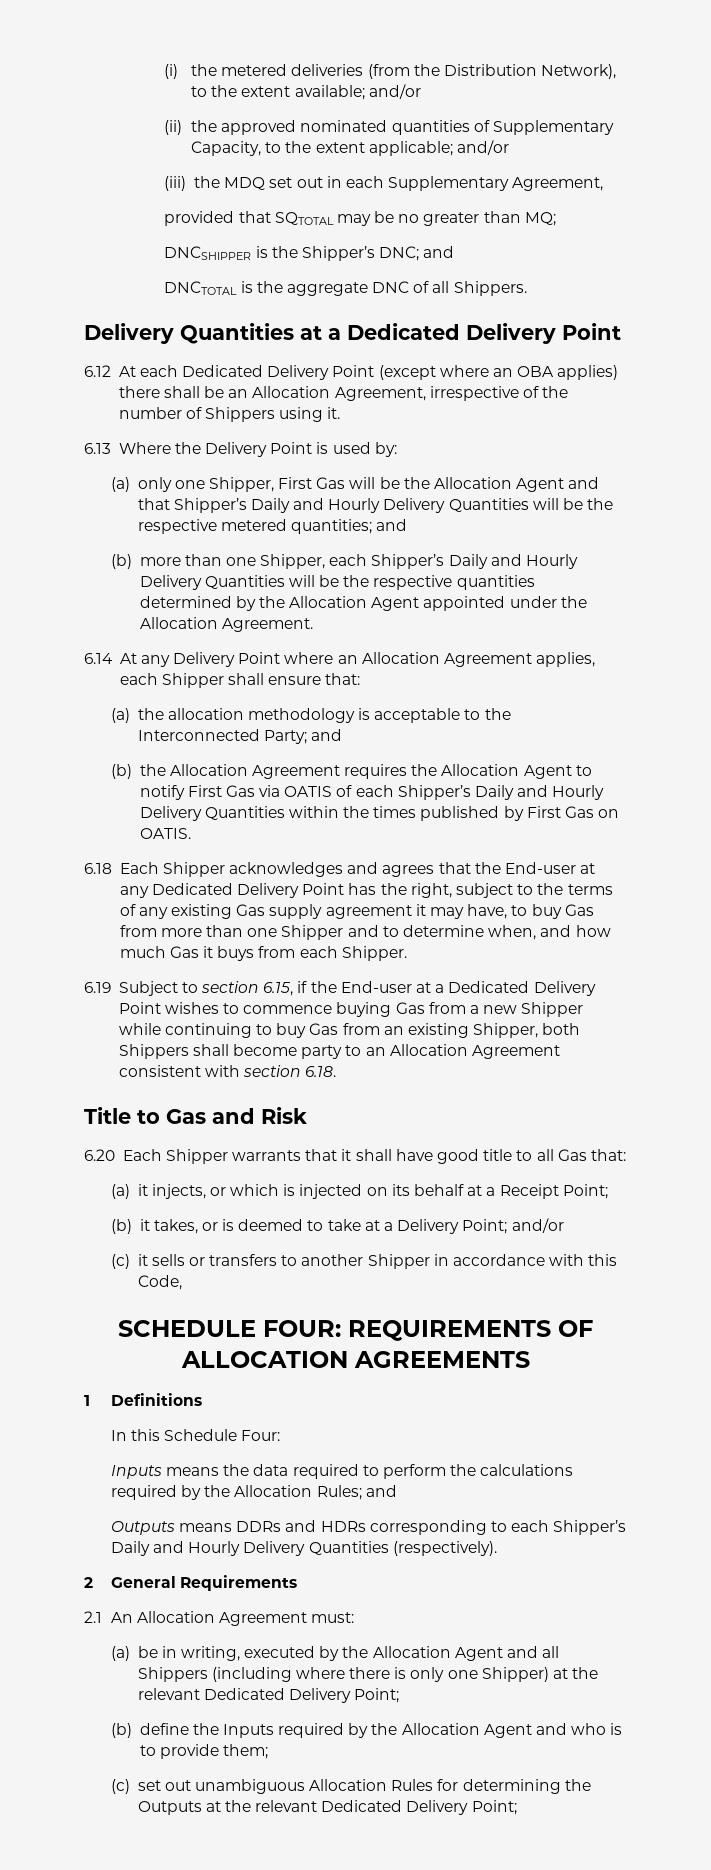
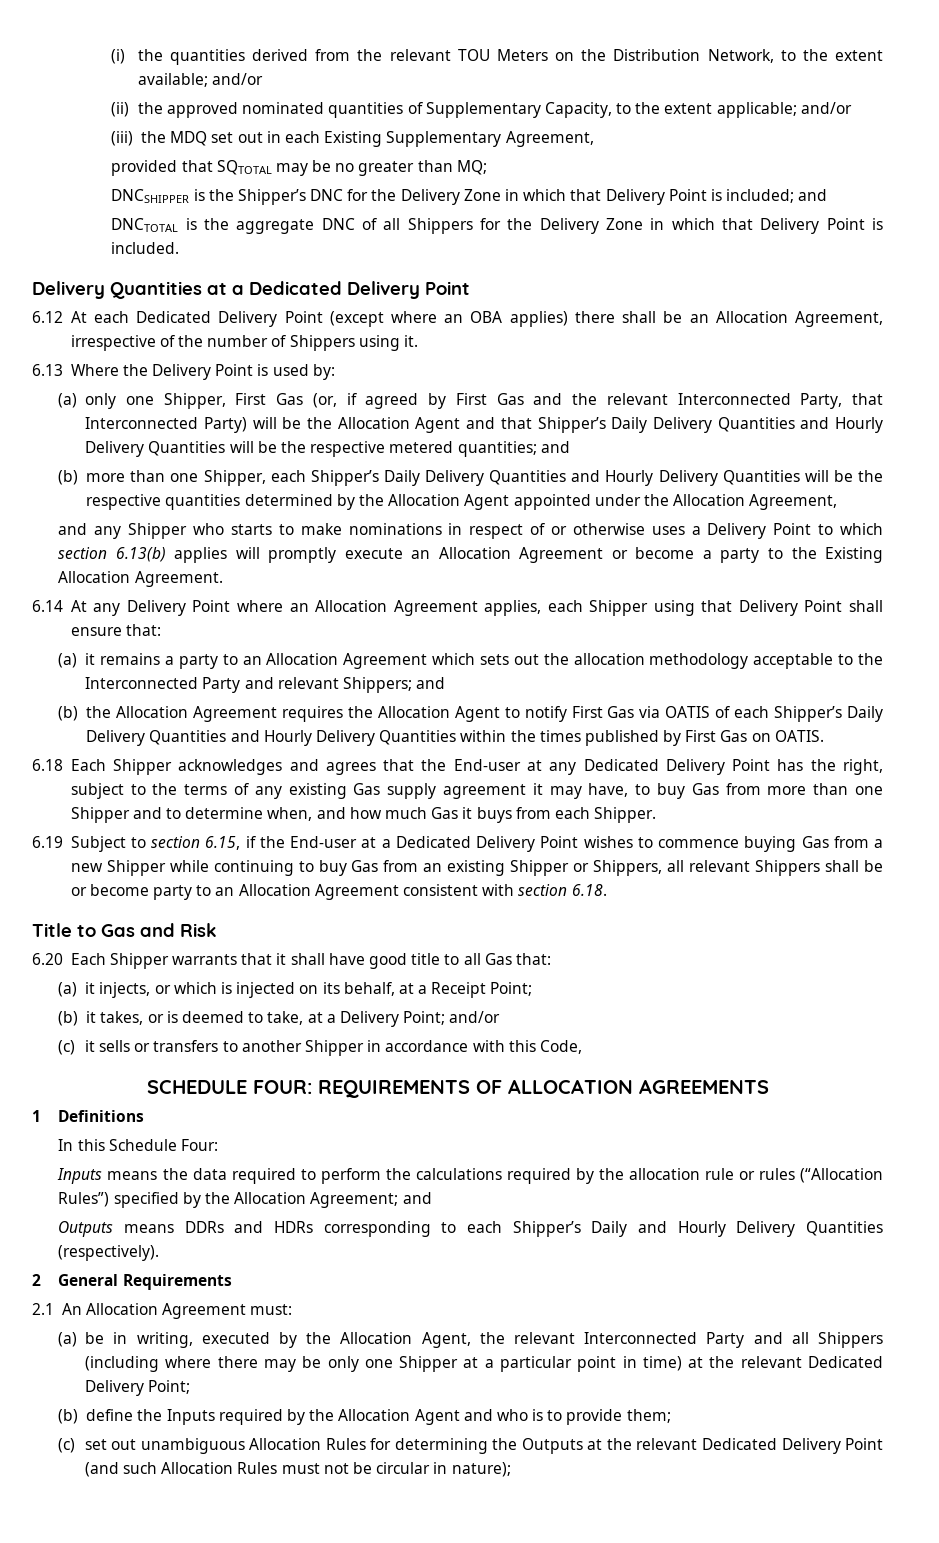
- (i) the metered deliveries (from the Distribution Network), to the extent available; and/or
+ (i) the quantities derived from the relevant TOU Meters on the Distribution Network, to the extent available; and/or
- (iii) the MDQ set out in each Supplementary Agreement,
+ (iii) the MDQ set out in each Existing Supplementary Agreement,
- DNCSHIPPER is the Shipper’s DNC; and
+ DNCSHIPPER is the Shipper’s DNC for the Delivery Zone in which that Delivery Point is included; and
- DNCTOTAL is the aggregate DNC of all Shippers.
+ DNCTOTAL is the aggregate DNC of all Shippers for the Delivery Zone in which that Delivery Point is included.
- (a) only one Shipper, First Gas will be the Allocation Agent and that Shipper’s Daily and Hourly Delivery Quantities will be the respective metered quantities; and
+ (a) only one Shipper, First Gas (or, if agreed by First Gas and the relevant Interconnected Party, that Interconnected Party) will be the Allocation Agent and that Shipper’s Daily Delivery Quantities and Hourly Delivery Quantities will be the respective metered quantities; and
- (b) more than one Shipper, each Shipper’s Daily and Hourly Delivery Quantities will be the respective quantities determined by the Allocation Agent appointed under the Allocation Agreement.
+ (b) more than one Shipper, each Shipper’s Daily Delivery Quantities and Hourly Delivery Quantities will be the respective quantities determined by the Allocation Agent appointed under the Allocation Agreement,
+ and any Shipper who starts to make nominations in respect of or otherwise uses a Delivery Point to which section 6.13(b) applies will promptly execute an Allocation Agreement or become a party to the Existing Allocation Agreement.
- 6.14 At any Delivery Point where an Allocation Agreement applies, each Shipper shall ensure that:
+ 6.14 At any Delivery Point where an Allocation Agreement applies, each Shipper using that Delivery Point shall ensure that:
- (a) the allocation methodology is acceptable to the Interconnected Party; and
+ (a) it remains a party to an Allocation Agreement which sets out the allocation methodology acceptable to the Interconnected Party and relevant Shippers; and
- (b) the Allocation Agreement requires the Allocation Agent to notify First Gas via OATIS of each Shipper’s Daily and Hourly Delivery Quantities within the times published by First Gas on OATIS.
+ (b) the Allocation Agreement requires the Allocation Agent to notify First Gas via OATIS of each Shipper’s Daily Delivery Quantities and Hourly Delivery Quantities within the times published by First Gas on OATIS.
- 6.19 Subject to section 6.15, if the End-user at a Dedicated Delivery Point wishes to commence buying Gas from a new Shipper while continuing to buy Gas from an existing Shipper, both Shippers shall become party to an Allocation Agreement consistent with section 6.18.
+ 6.19 Subject to section 6.15, if the End-user at a Dedicated Delivery Point wishes to commence buying Gas from a new Shipper while continuing to buy Gas from an existing Shipper or Shippers, all relevant Shippers shall be or become party to an Allocation Agreement consistent with section 6.18.
- (a) it injects, or which is injected on its behalf at a Receipt Point;
+ (a) it injects, or which is injected on its behalf, at a Receipt Point;
- (b) it takes, or is deemed to take at a Delivery Point; and/or
+ (b) it takes, or is deemed to take, at a Delivery Point; and/or
- Inputs means the data required to perform the calculations required by the Allocation Rules; and
+ Inputs means the data required to perform the calculations required by the allocation rule or rules (“Allocation Rules”) specified by the Allocation Agreement; and
- (a) be in writing, executed by the Allocation Agent and all Shippers (including where there is only one Shipper) at the relevant Dedicated Delivery Point;
+ (a) be in writing, executed by the Allocation Agent, the relevant Interconnected Party and all Shippers (including where there may be only one Shipper at a particular point in time) at the relevant Dedicated Delivery Point;
- (c) set out unambiguous Allocation Rules for determining the Outputs at the relevant Dedicated Delivery Point;
+ (c) set out unambiguous Allocation Rules for determining the Outputs at the relevant Dedicated Delivery Point (and such Allocation Rules must not be circular in nature);

